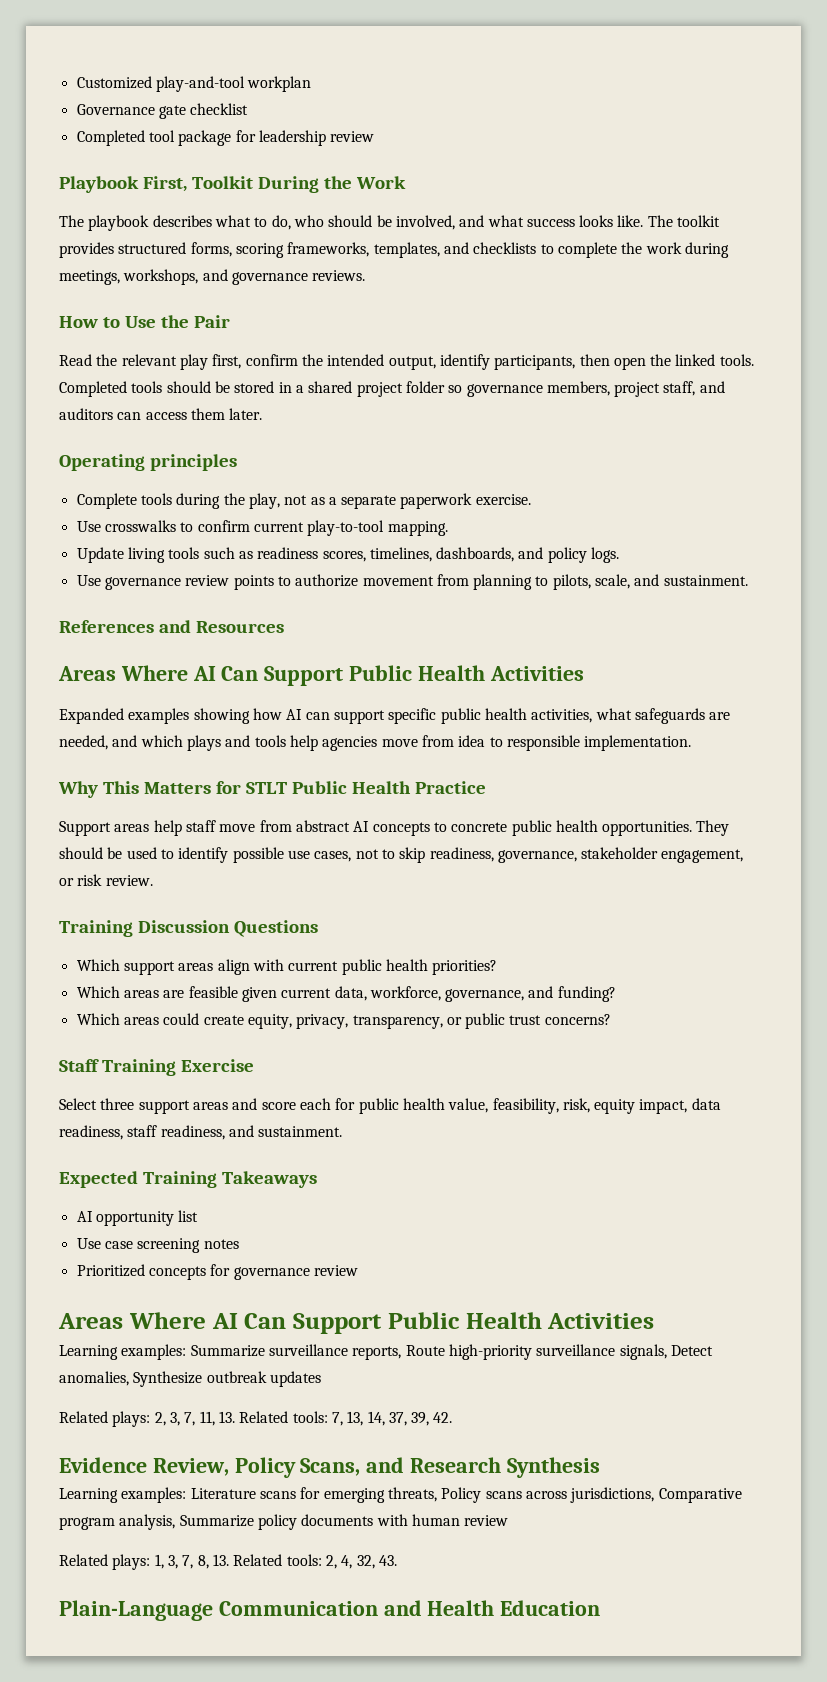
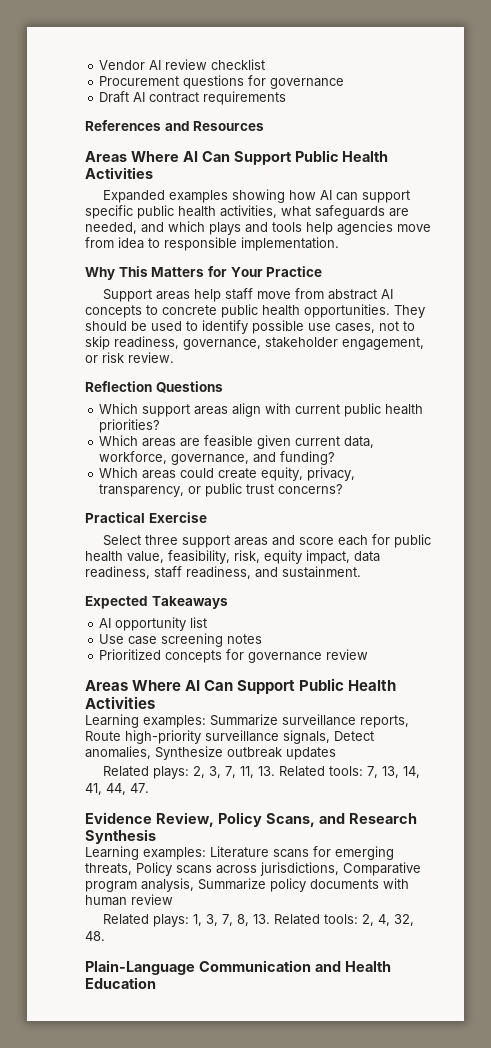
- Customized play-and-tool workplan
- Governance gate checklist
- Completed tool package for leadership review
- Playbook First, Toolkit During the Work
- The playbook describes what to do, who should be involved, and what success looks like. The toolkit provides structured forms, scoring frameworks, templates, and checklists to complete the work during meetings, workshops, and governance reviews.
- How to Use the Pair
- Read the relevant play first, confirm the intended output, identify participants, then open the linked tools. Completed tools should be stored in a shared project folder so governance members, project staff, and auditors can access them later.
- Operating principles
- Complete tools during the play, not as a separate paperwork exercise.
- Use crosswalks to confirm current play-to-tool mapping.
- Update living tools such as readiness scores, timelines, dashboards, and policy logs.
- Use governance review points to authorize movement from planning to pilots, scale, and sustainment.
+ Vendor AI review checklist
+ Procurement questions for governance
+ Draft AI contract requirements
- Why This Matters for STLT Public Health Practice
+ Why This Matters for Your Practice
- Training Discussion Questions
+ Reflection Questions
- Staff Training Exercise
+ Practical Exercise
- Expected Training Takeaways
+ Expected Takeaways
- Related plays: 2, 3, 7, 11, 13. Related tools: 7, 13, 14, 37, 39, 42.
+ Related plays: 2, 3, 7, 11, 13. Related tools: 7, 13, 14, 41, 44, 47.
- Related plays: 1, 3, 7, 8, 13. Related tools: 2, 4, 32, 43.
+ Related plays: 1, 3, 7, 8, 13. Related tools: 2, 4, 32, 48.

